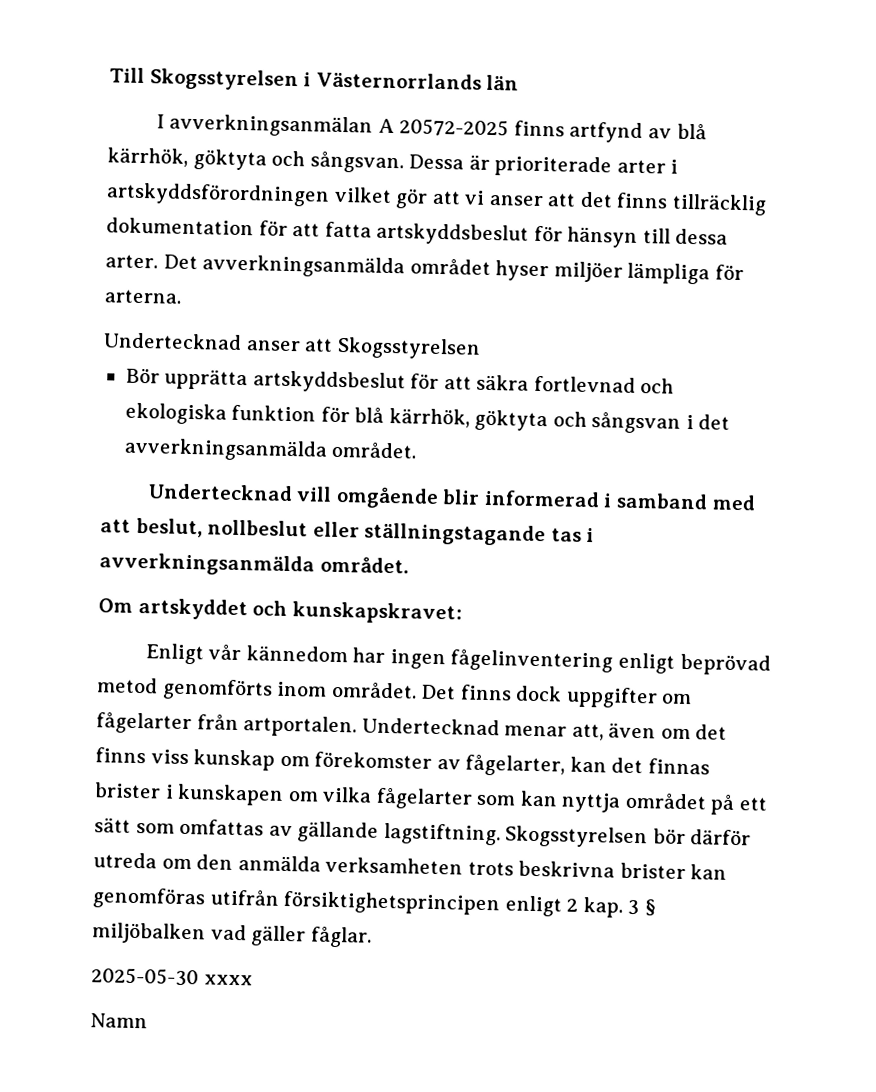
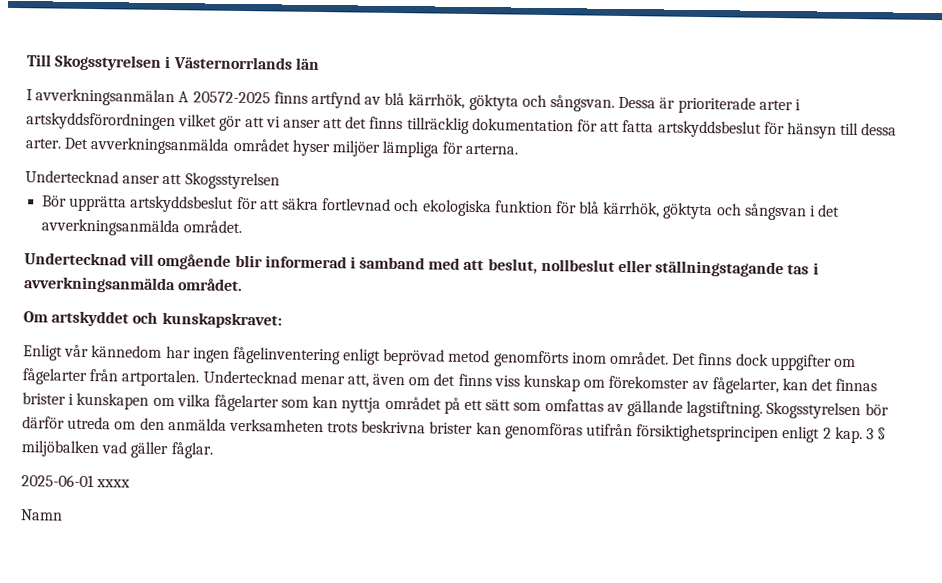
- 2025-05-30 xxxx
+ 2025-06-01 xxxx

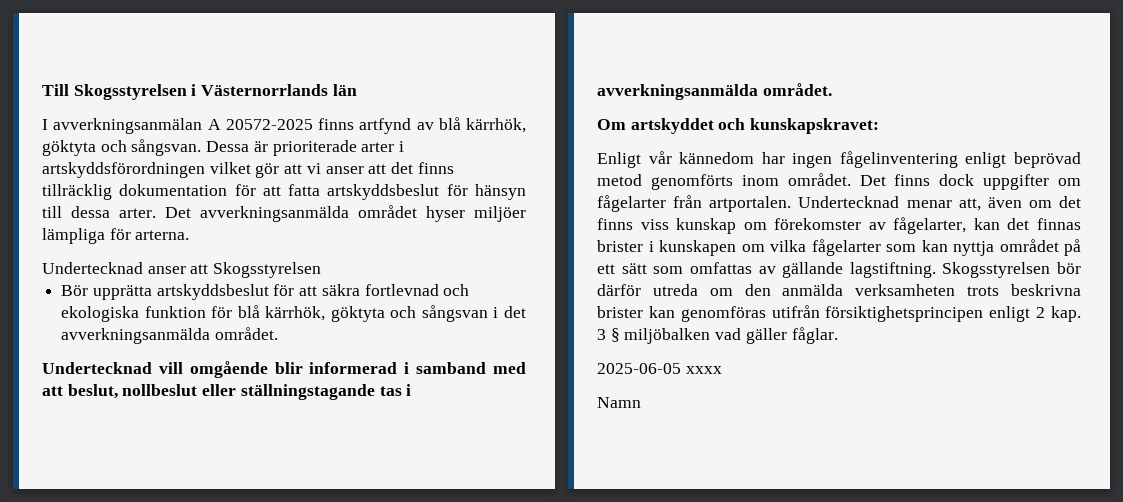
- 2025-06-01 xxxx
+ 2025-06-05 xxxx

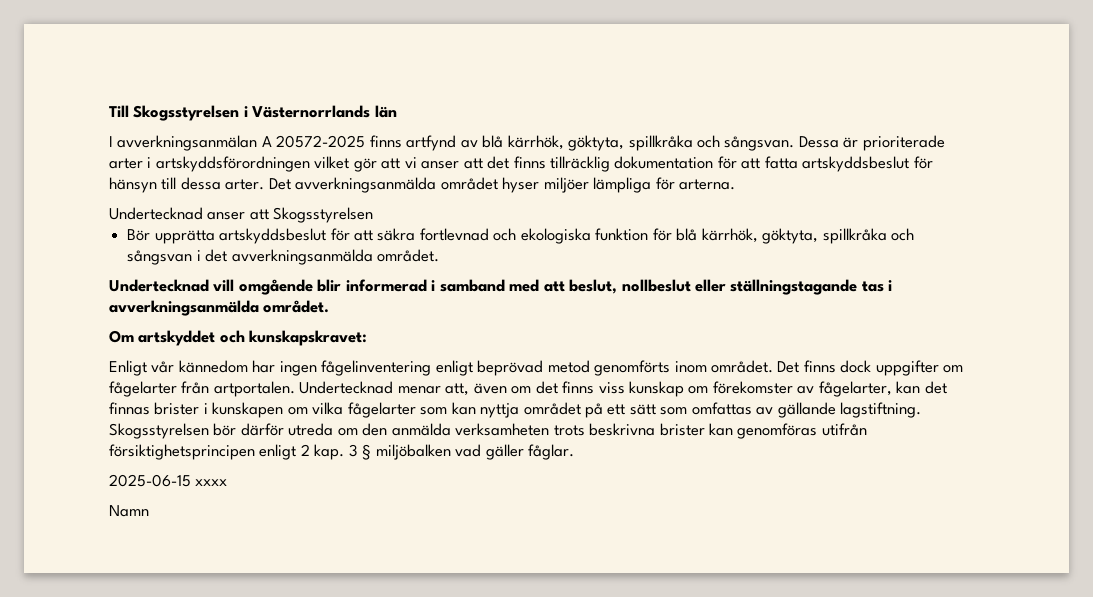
- I avverkningsanmälan A 20572-2025 finns artfynd av blå kärrhök, göktyta och sångsvan.
+ I avverkningsanmälan A 20572-2025 finns artfynd av blå kärrhök, göktyta, spillkråka och sångsvan.
- Bör upprätta artskyddsbeslut för att säkra fortlevnad och ekologiska funktion för blå kärrhök, göktyta och sångsvan i det avverkningsanmälda området.
+ Bör upprätta artskyddsbeslut för att säkra fortlevnad och ekologiska funktion för blå kärrhök, göktyta, spillkråka och sångsvan i det avverkningsanmälda området.
- 2025-06-05 xxxx
+ 2025-06-15 xxxx

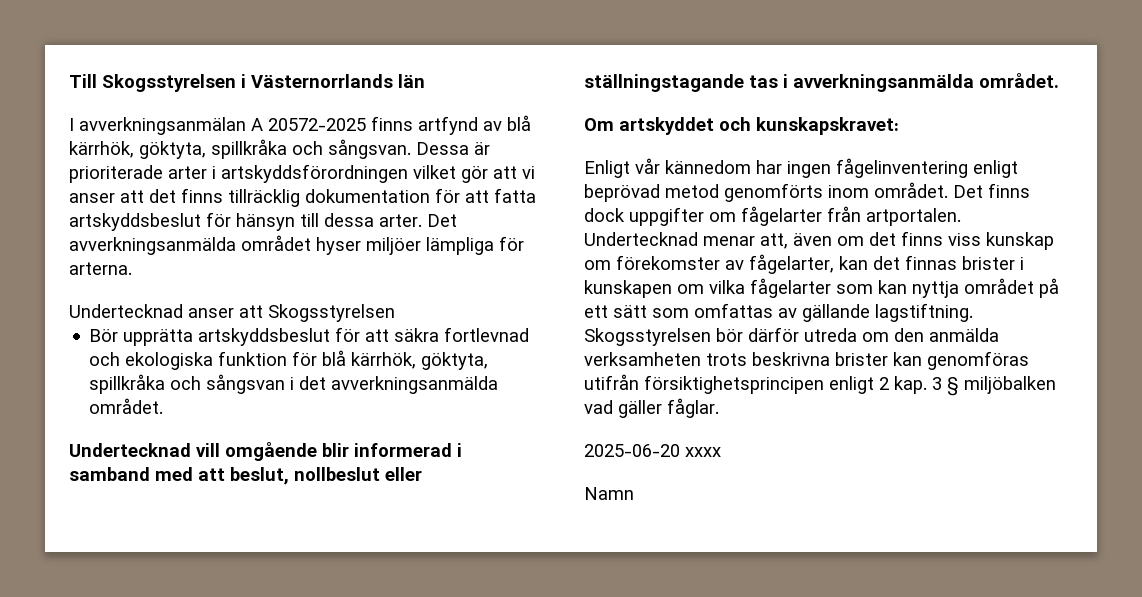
- 2025-06-15 xxxx
+ 2025-06-20 xxxx

